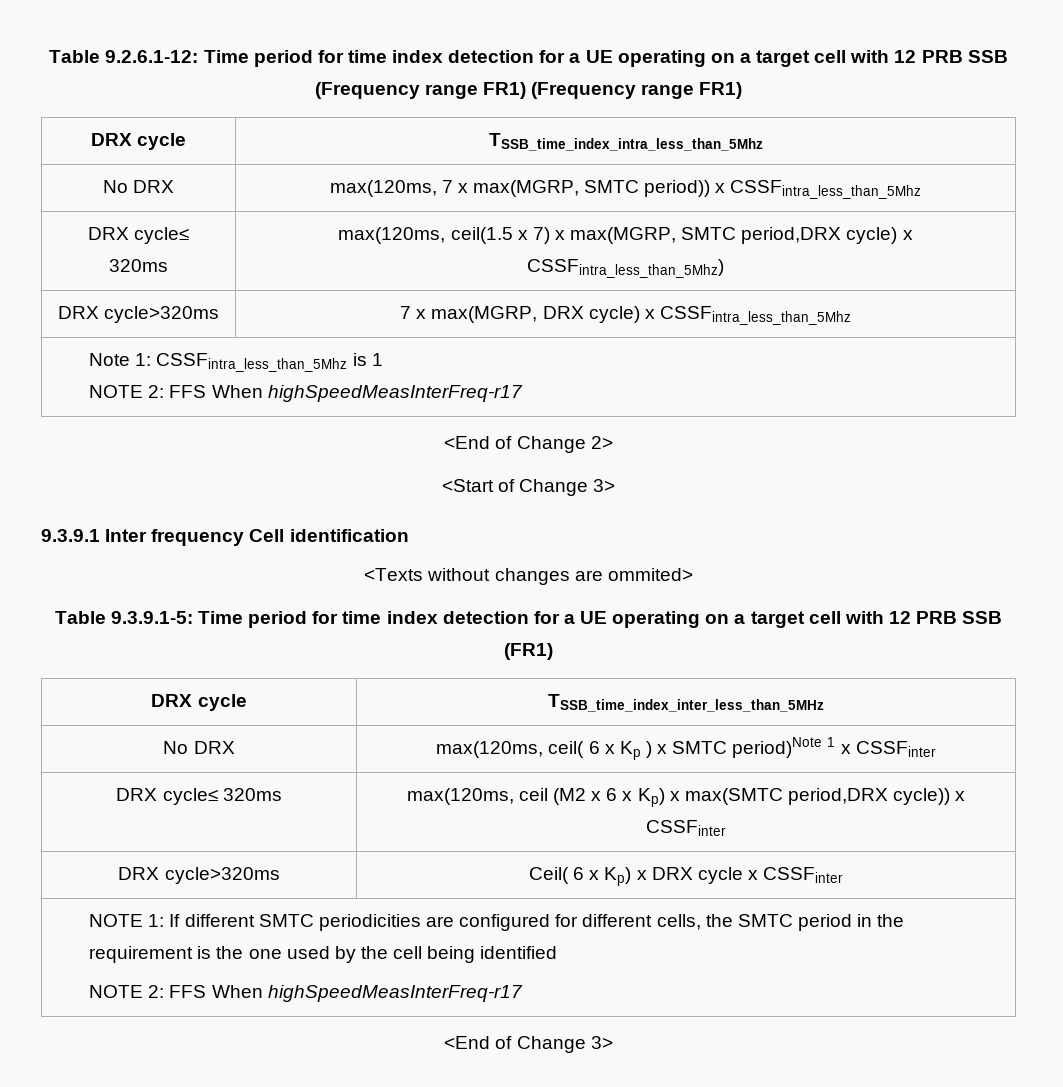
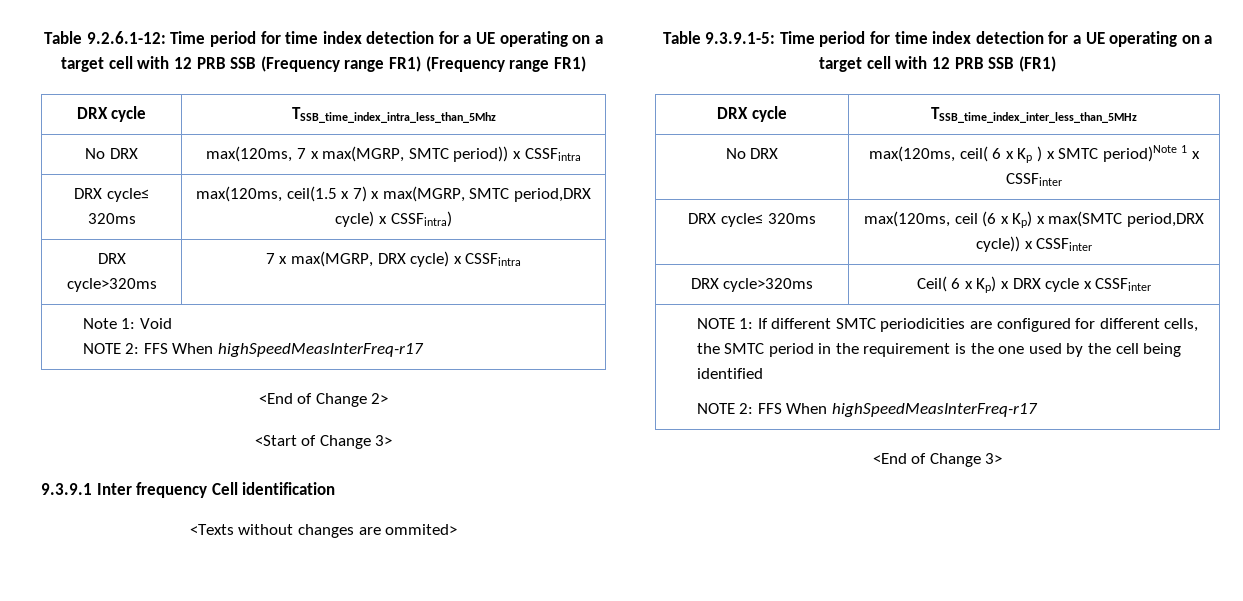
- No DRX | max(120ms, 7 x max(MGRP, SMTC period)) x CSSFintra_less_than_5Mhz
+ No DRX | max(120ms, 7 x max(MGRP, SMTC period)) x CSSFintra
- DRX cycle≤ 320ms | max(120ms, ceil(1.5 x 7) x max(MGRP, SMTC period,DRX cycle) x CSSFintra_less_than_5Mhz)
+ DRX cycle≤ 320ms | max(120ms, ceil(1.5 x 7) x max(MGRP, SMTC period,DRX cycle) x CSSFintra)
- DRX cycle>320ms | 7 x max(MGRP, DRX cycle) x CSSFintra_less_than_5Mhz
+ DRX cycle>320ms | 7 x max(MGRP, DRX cycle) x CSSFintra
- Note 1: CSSFintra_less_than_5Mhz is 1
+ Note 1: Void
- DRX cycle≤ 320ms | max(120ms, ceil (M2 x 6 x Kp) x max(SMTC period,DRX cycle)) x CSSFinter
+ DRX cycle≤ 320ms | max(120ms, ceil (6 x Kp) x max(SMTC period,DRX cycle)) x CSSFinter

